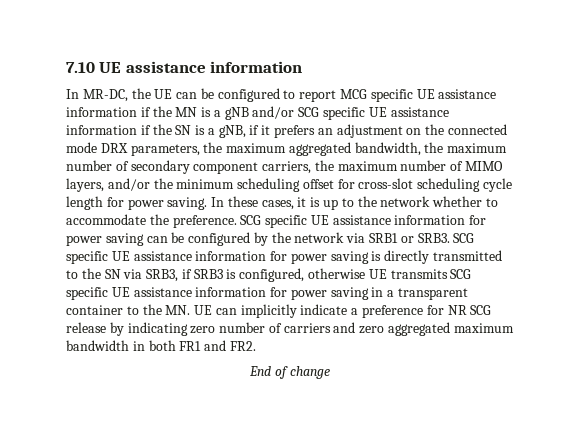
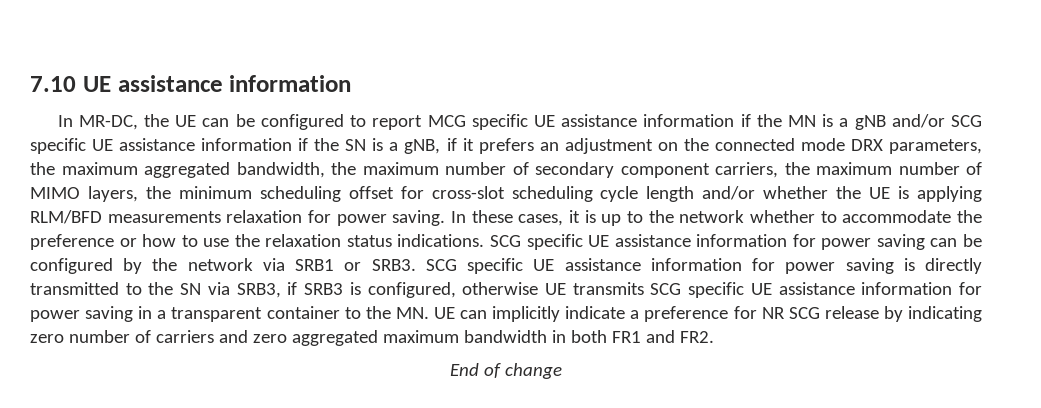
- In MR-DC, the UE can be configured to report MCG specific UE assistance information if the MN is a gNB and/or SCG specific UE assistance information if the SN is a gNB, if it prefers an adjustment on the connected mode DRX parameters, the maximum aggregated bandwidth, the maximum number of secondary component carriers, the maximum number of MIMO layers, and/or the minimum scheduling offset for cross-slot scheduling cycle length for power saving.
+ In MR-DC, the UE can be configured to report MCG specific UE assistance information if the MN is a gNB and/or SCG specific UE assistance information if the SN is a gNB, if it prefers an adjustment on the connected mode DRX parameters, the maximum aggregated bandwidth, the maximum number of secondary component carriers, the maximum number of MIMO layers, the minimum scheduling offset for cross-slot scheduling cycle length and/or whether the UE is applying RLM/BFD measurements relaxation for power saving.
- In these cases, it is up to the network whether to accommodate the preference.
+ In these cases, it is up to the network whether to accommodate the preference or how to use the relaxation status indications.

